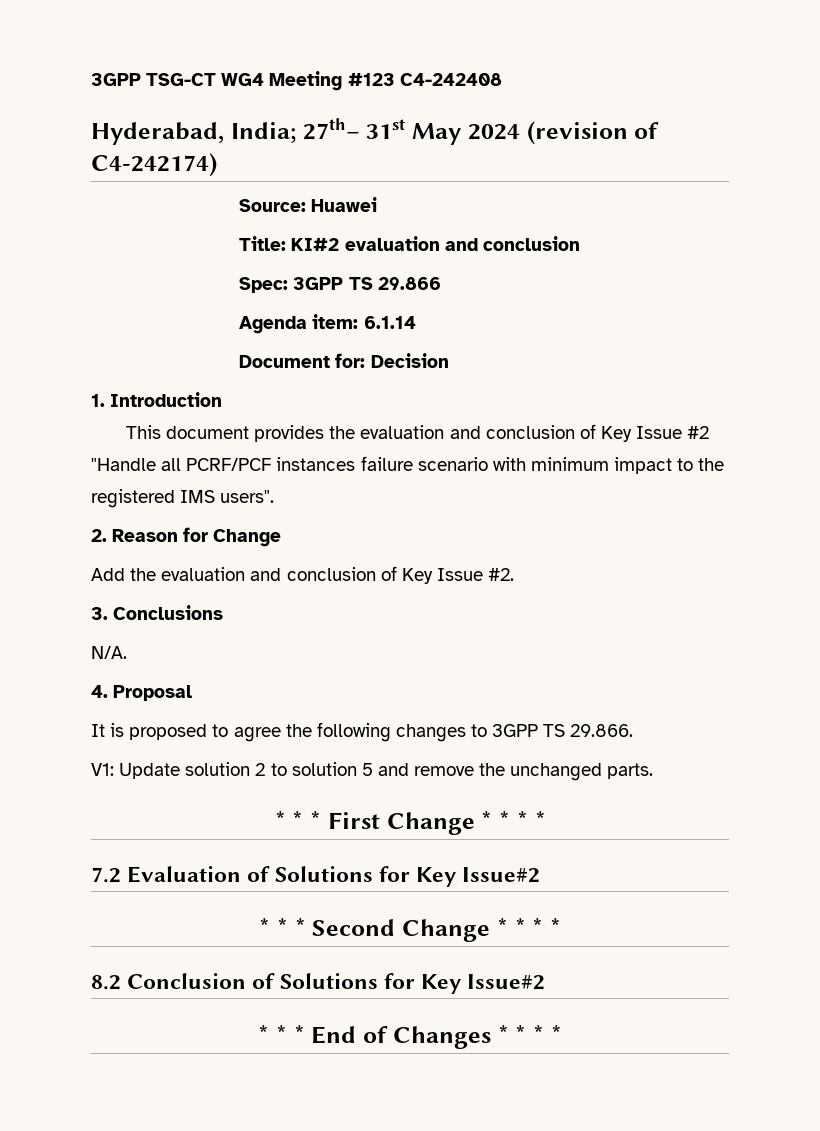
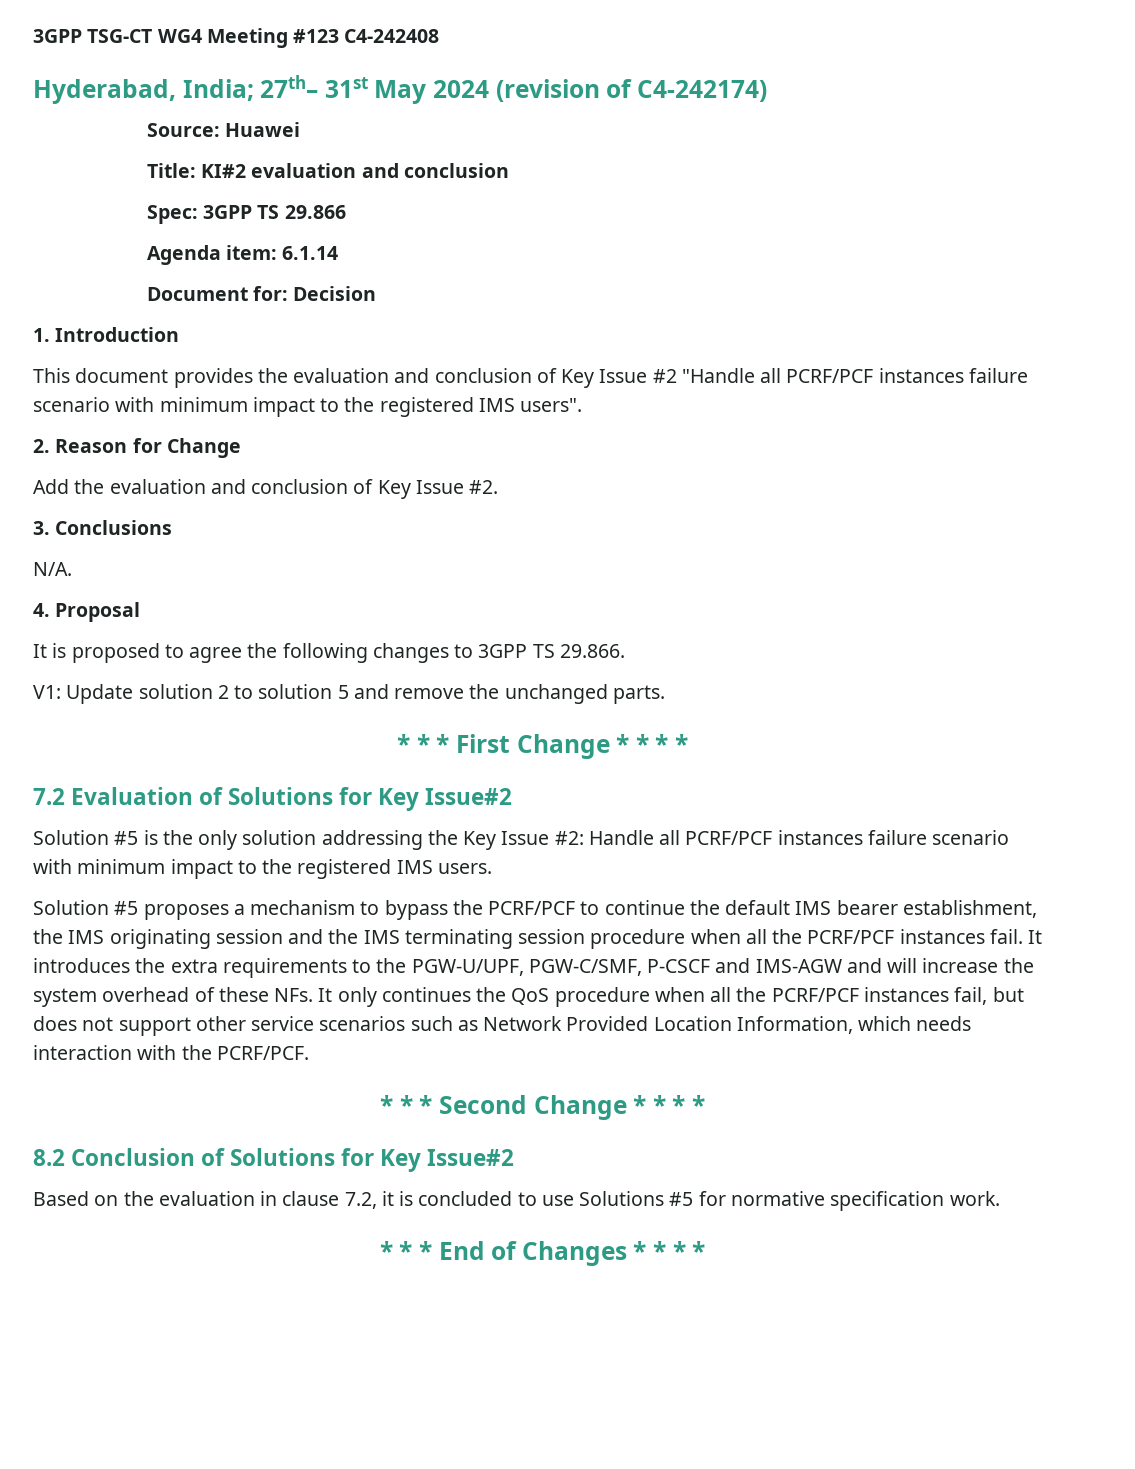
+ Solution #5 is the only solution addressing the Key Issue #2: Handle all PCRF/PCF instances failure scenario with minimum impact to the registered IMS users.
+ Solution #5 proposes a mechanism to bypass the PCRF/PCF to continue the default IMS bearer establishment, the IMS originating session and the IMS terminating session procedure when all the PCRF/PCF instances fail. It introduces the extra requirements to the PGW-U/UPF, PGW-C/SMF, P-CSCF and IMS-AGW and will increase the system overhead of these NFs. It only continues the QoS procedure when all the PCRF/PCF instances fail, but does not support other service scenarios such as Network Provided Location Information, which needs interaction with the PCRF/PCF.
+ Based on the evaluation in clause 7.2, it is concluded to use Solutions #5 for normative specification work.

